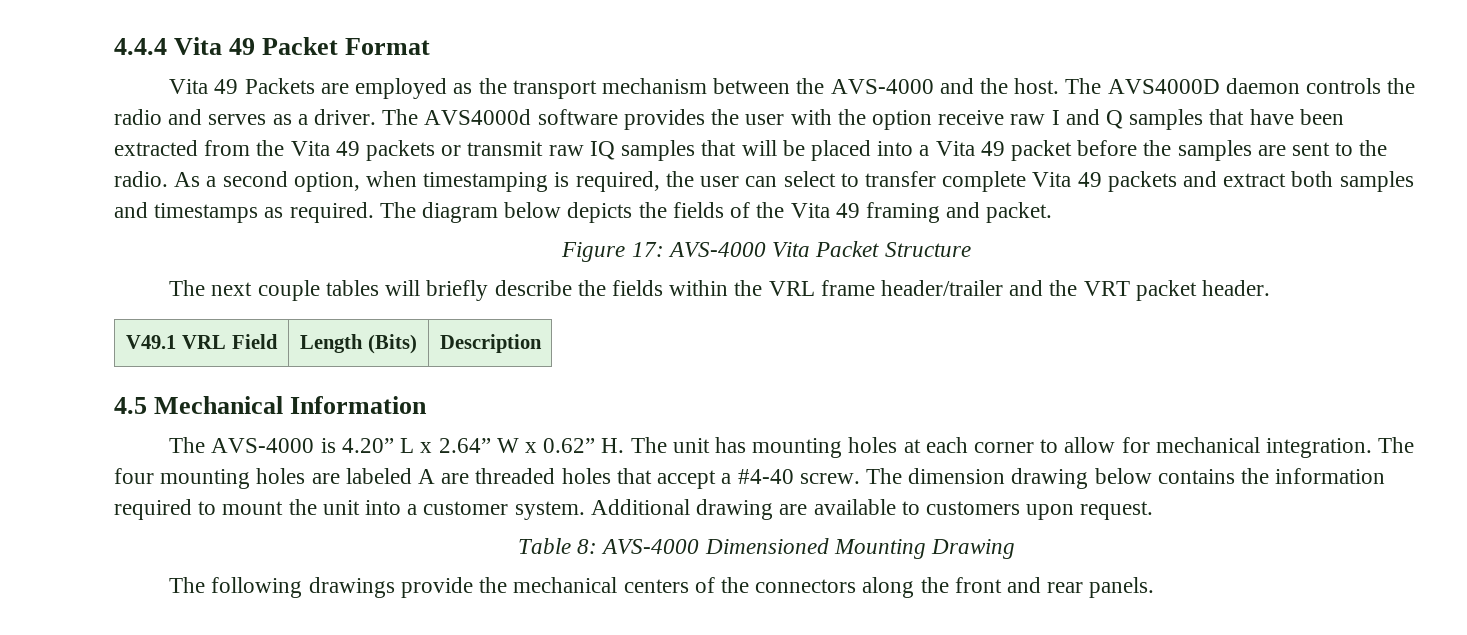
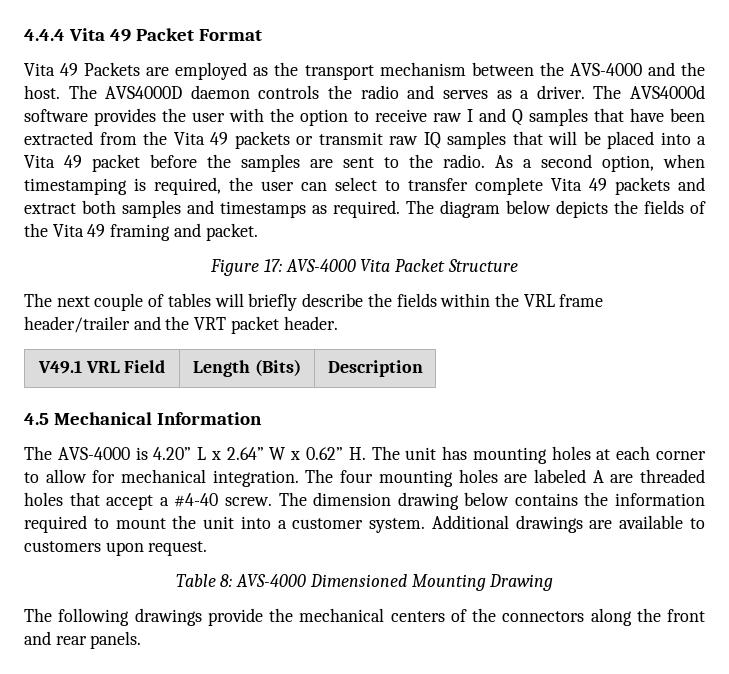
- The AVS4000d software provides the user with the option receive raw I and Q samples that have been extracted from the Vita 49 packets or transmit raw IQ samples that will be placed into a Vita 49 packet before the samples are sent to the radio.
+ The AVS4000d software provides the user with the option to receive raw I and Q samples that have been extracted from the Vita 49 packets or transmit raw IQ samples that will be placed into a Vita 49 packet before the samples are sent to the radio.
- The next couple tables will briefly describe the fields within the VRL frame header/trailer and the VRT packet header.
+ The next couple of tables will briefly describe the fields within the VRL frame header/trailer and the VRT packet header.
- Additional drawing are available to customers upon request.
+ Additional drawings are available to customers upon request.

